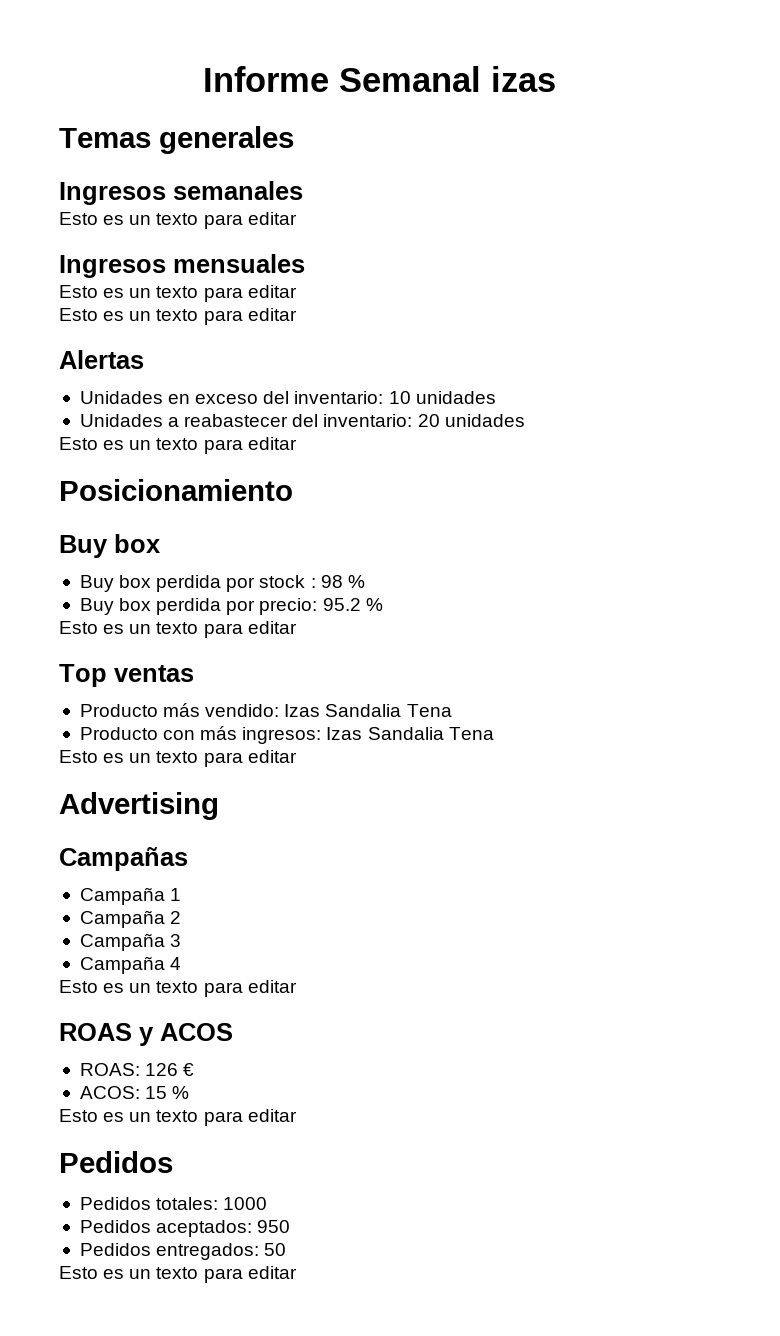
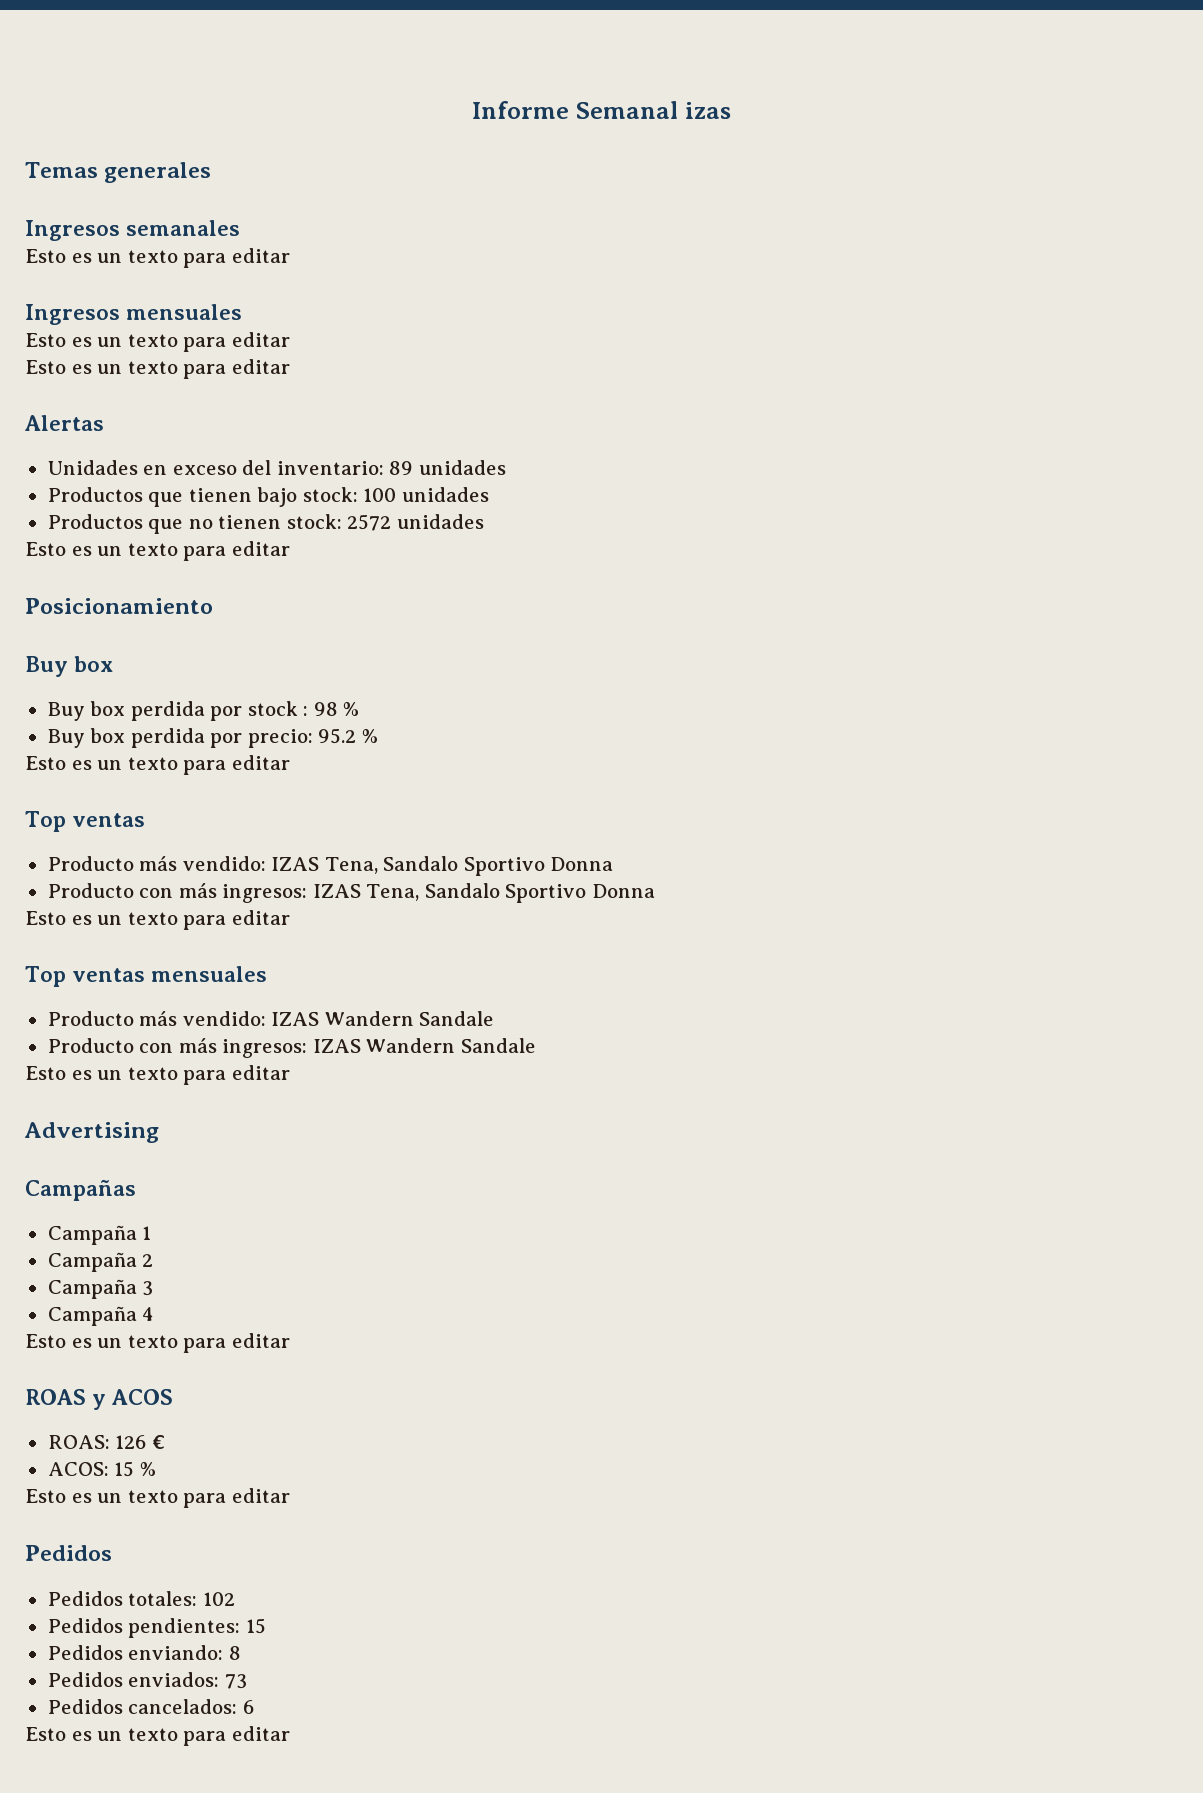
- Unidades en exceso del inventario: 10 unidades
- Unidades a reabastecer del inventario: 20 unidades
+ Unidades en exceso del inventario: 89 unidades
+ Productos que tienen bajo stock: 100 unidades
+ Productos que no tienen stock: 2572 unidades
- Producto más vendido: Izas Sandalia Tena
- Producto con más ingresos: Izas Sandalia Tena
+ Producto más vendido: IZAS Tena, Sandalo Sportivo Donna
+ Producto con más ingresos: IZAS Tena, Sandalo Sportivo Donna
+ Esto es un texto para editar
+ Top ventas mensuales
+ Producto más vendido: IZAS Wandern Sandale
+ Producto con más ingresos: IZAS Wandern Sandale
- Pedidos totales: 1000
- Pedidos aceptados: 950
- Pedidos entregados: 50
+ Pedidos totales: 102
+ Pedidos pendientes: 15
+ Pedidos enviando: 8
+ Pedidos enviados: 73
+ Pedidos cancelados: 6

